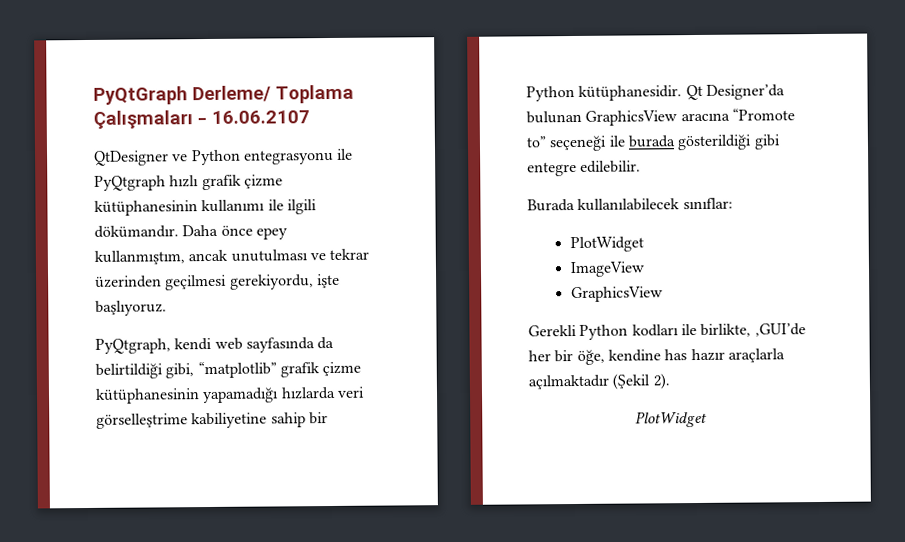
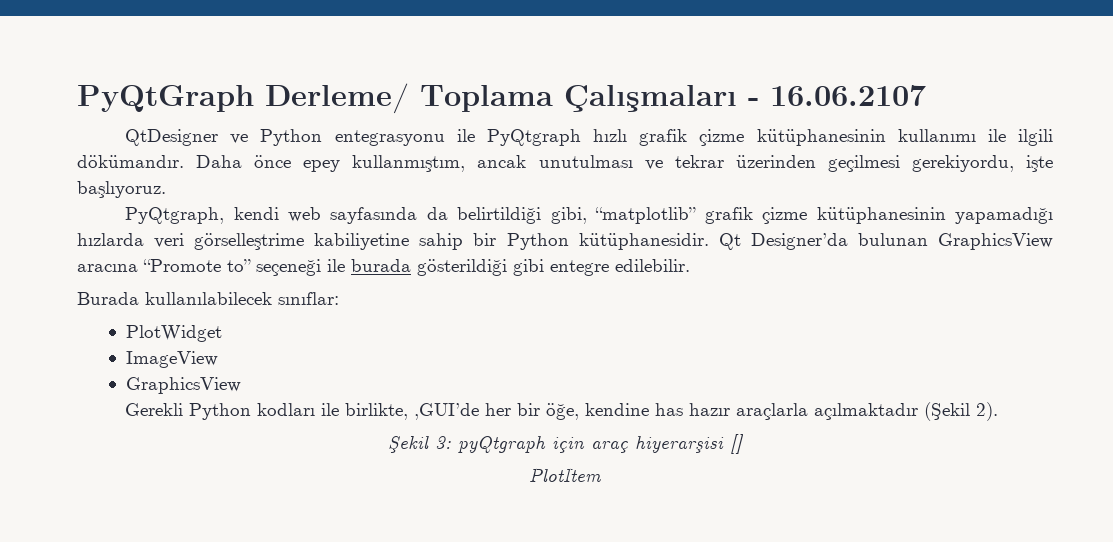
  Gerekli Python kodları ile birlikte, ,GUI’de her bir öğe, kendine has hazır araçlarla açılmaktadır (Şekil 2).
- PlotWidget
+ Şekil 3: pyQtgraph için araç hiyerarşisi []
+ PlotItem

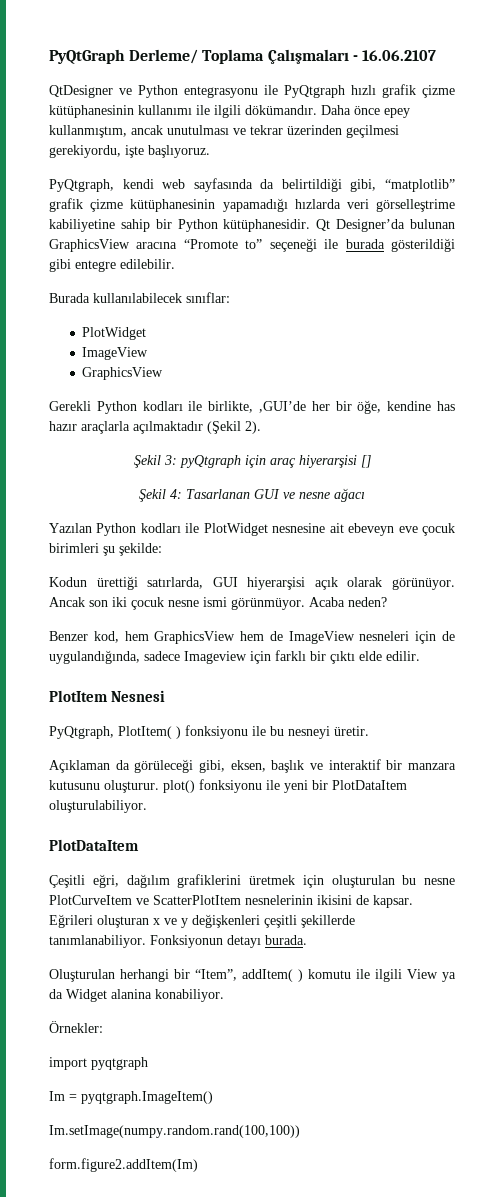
- PlotItem
+ Şekil 4: Tasarlanan GUI ve nesne ağacı
+ Yazılan Python kodları ile PlotWidget nesnesine ait ebeveyn eve çocuk birimleri şu şekilde:
+ Kodun ürettiği satırlarda, GUI hiyerarşisi açık olarak görünüyor. Ancak son iki çocuk nesne ismi görünmüyor. Acaba neden?
+ Benzer kod, hem GraphicsView hem de ImageView nesneleri için de uygulandığında, sadece Imageview için farklı bir çıktı elde edilir.
+ PlotItem Nesnesi
+ PyQtgraph, PlotItem( ) fonksiyonu ile bu nesneyi üretir.
+ Açıklaman da görüleceği gibi, eksen, başlık ve interaktif bir manzara kutusunu oluşturur. plot() fonksiyonu ile yeni bir PlotDataItem oluşturulabiliyor.
+ PlotDataItem
+ Çeşitli eğri, dağılım grafiklerini üretmek için oluşturulan bu nesne PlotCurveItem ve ScatterPlotItem nesnelerinin ikisini de kapsar. Eğrileri oluşturan x ve y değişkenleri çeşitli şekillerde tanımlanabiliyor. Fonksiyonun detayı burada.
+ Oluşturulan herhangi bir “Item”, addItem( ) komutu ile ilgili View ya da Widget alanina konabiliyor.
+ Örnekler:
+ import pyqtgraph
+ Im = pyqtgraph.ImageItem()
+ Im.setImage(numpy.random.rand(100,100))
+ form.figure2.addItem(Im)

